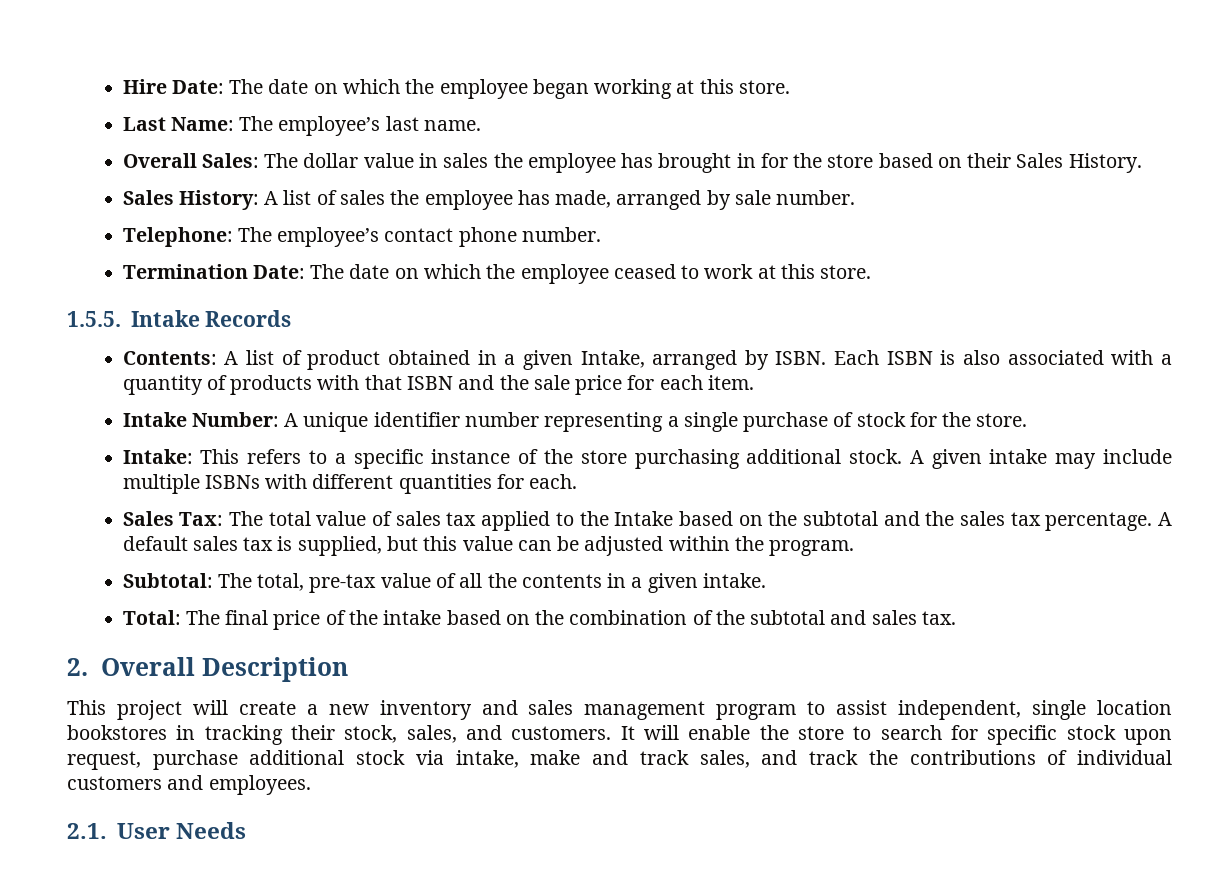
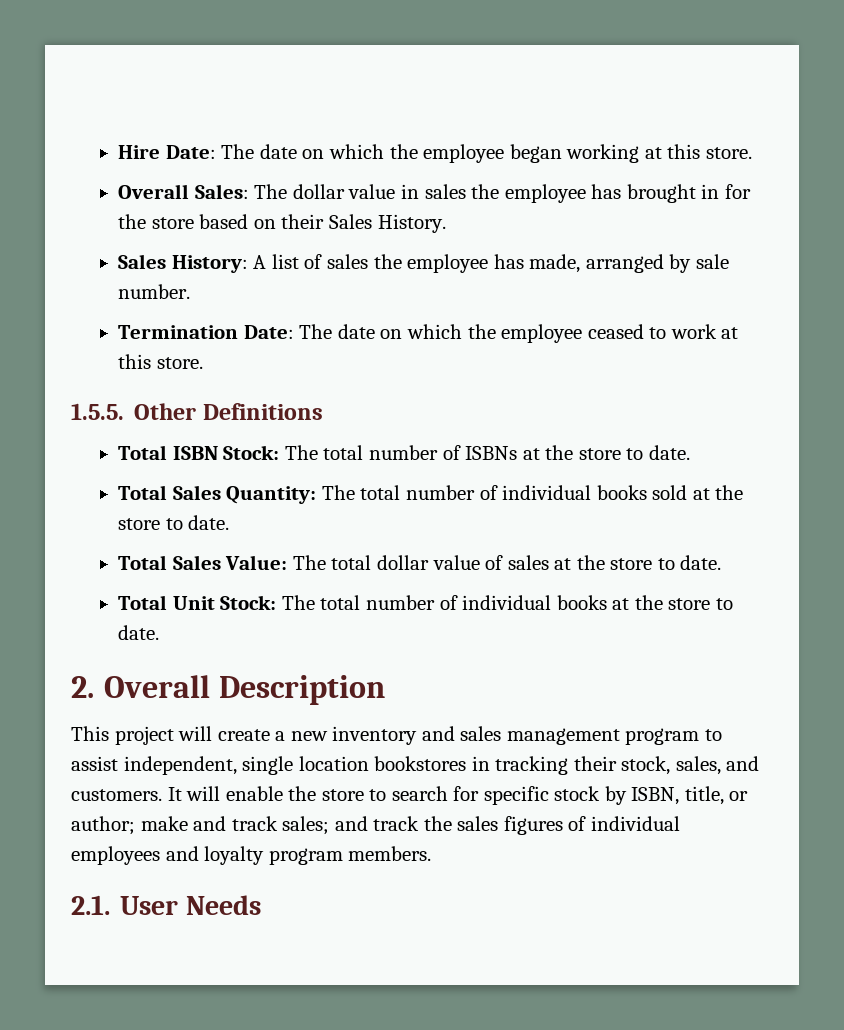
- Last Name: The employee’s last name.
- Telephone: The employee’s contact phone number.
- 1.5.5. Intake Records
- Contents: A list of product obtained in a given Intake, arranged by ISBN. Each ISBN is also associated with a quantity of products with that ISBN and the sale price for each item.
- Intake Number: A unique identifier number representing a single purchase of stock for the store.
- Intake: This refers to a specific instance of the store purchasing additional stock. A given intake may include multiple ISBNs with different quantities for each.
- Sales Tax: The total value of sales tax applied to the Intake based on the subtotal and the sales tax percentage. A default sales tax is supplied, but this value can be adjusted within the program.
- Subtotal: The total, pre-tax value of all the contents in a given intake.
- Total: The final price of the intake based on the combination of the subtotal and sales tax.
+ 1.5.5. Other Definitions
+ Total ISBN Stock: The total number of ISBNs at the store to date.
+ Total Sales Quantity: The total number of individual books sold at the store to date.
+ Total Sales Value: The total dollar value of sales at the store to date.
+ Total Unit Stock: The total number of individual books at the store to date.
- It will enable the store to search for specific stock upon request, purchase additional stock via intake, make and track sales, and track the contributions of individual customers and employees.
+ It will enable the store to search for specific stock by ISBN, title, or author; make and track sales; and track the sales figures of individual employees and loyalty program members.

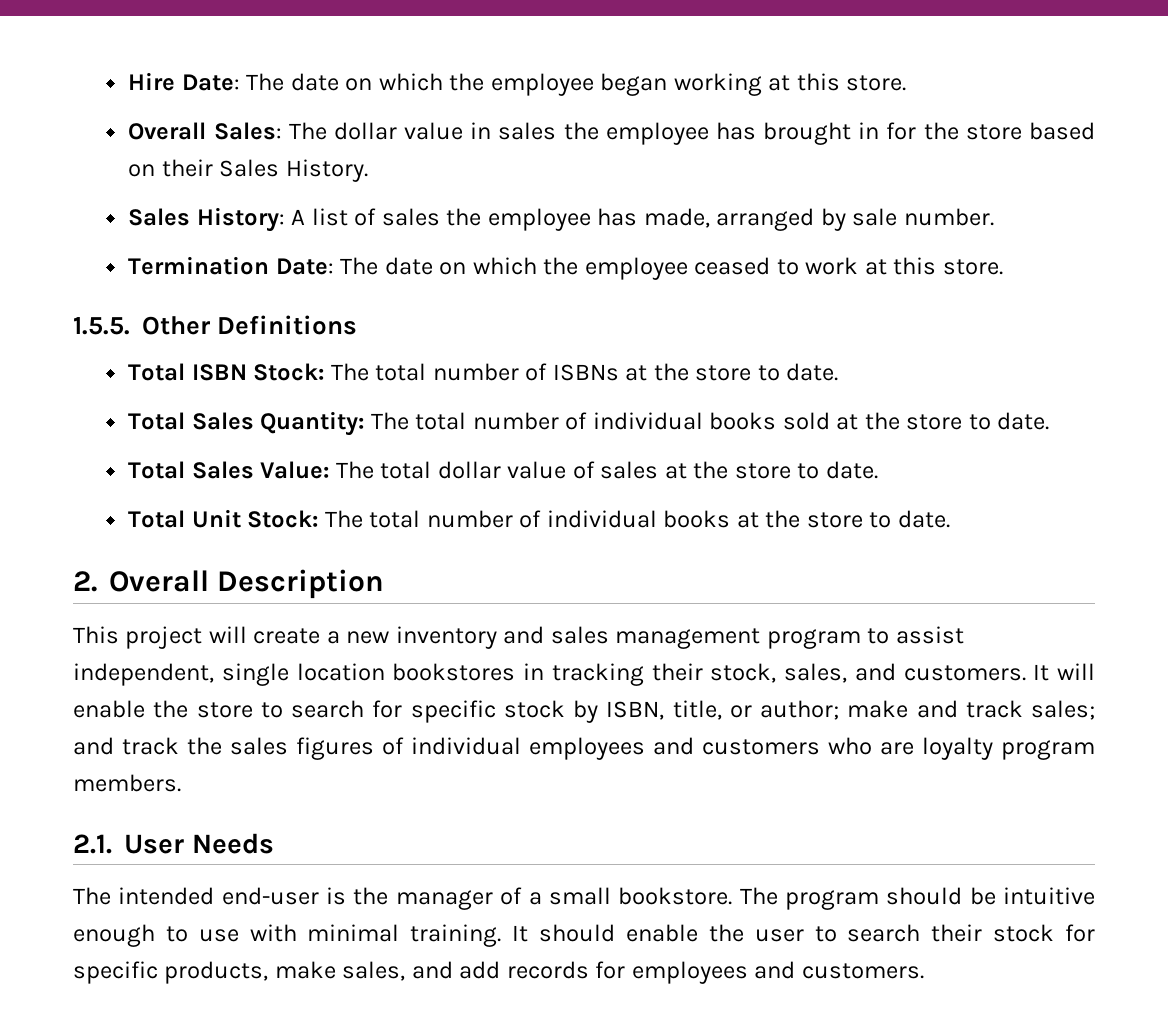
- It will enable the store to search for specific stock by ISBN, title, or author; make and track sales; and track the sales figures of individual employees and loyalty program members.
+ It will enable the store to search for specific stock by ISBN, title, or author; make and track sales; and track the sales figures of individual employees and customers who are loyalty program members.
+ The intended end-user is the manager of a small bookstore. The program should be intuitive enough to use with minimal training. It should enable the user to search their stock for specific products, make sales, and add records for employees and customers.

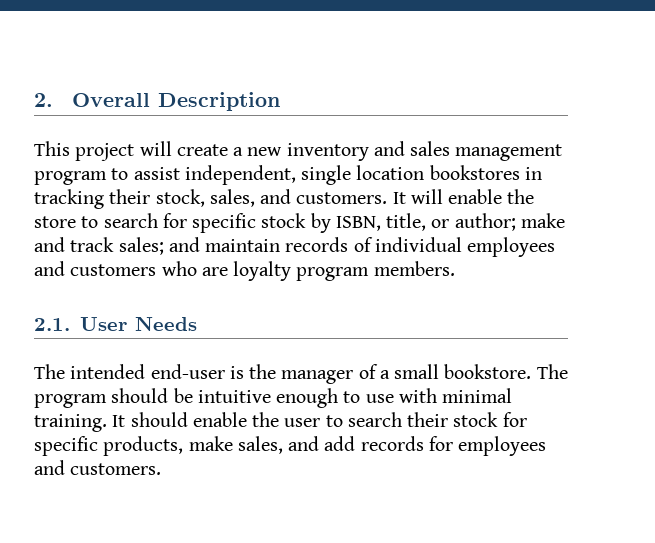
- Hire Date: The date on which the employee began working at this store.
- Overall Sales: The dollar value in sales the employee has brought in for the store based on their Sales History.
- Sales History: A list of sales the employee has made, arranged by sale number.
- Termination Date: The date on which the employee ceased to work at this store.
- 1.5.5. Other Definitions
- Total ISBN Stock: The total number of ISBNs at the store to date.
- Total Sales Quantity: The total number of individual books sold at the store to date.
- Total Sales Value: The total dollar value of sales at the store to date.
- Total Unit Stock: The total number of individual books at the store to date.
- It will enable the store to search for specific stock by ISBN, title, or author; make and track sales; and track the sales figures of individual employees and customers who are loyalty program members.
+ It will enable the store to search for specific stock by ISBN, title, or author; make and track sales; and maintain records of individual employees and customers who are loyalty program members.

